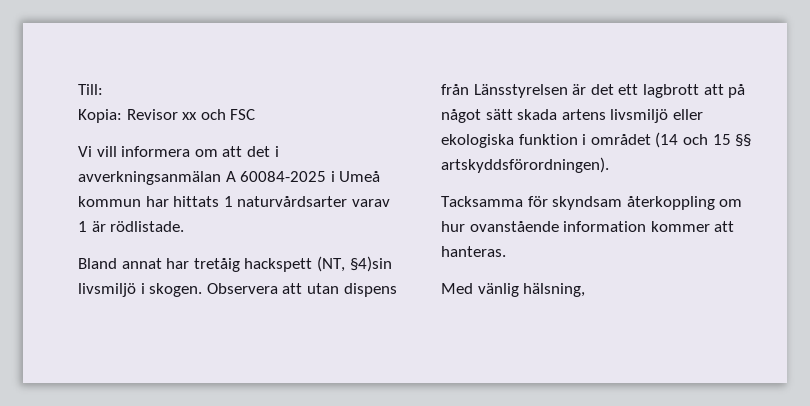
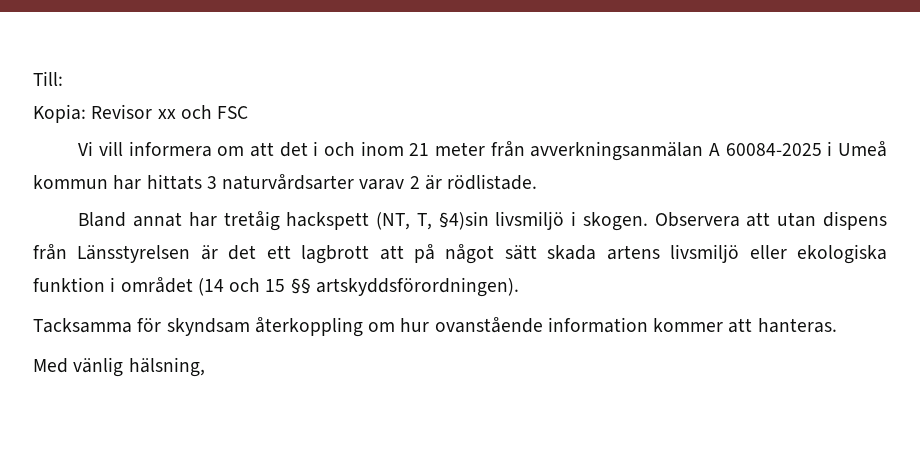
- Vi vill informera om att det i avverkningsanmälan A 60084-2025 i Umeå kommun har hittats 1 naturvårdsarter varav 1 är rödlistade.
+ Vi vill informera om att det i och inom 21 meter från avverkningsanmälan A 60084-2025 i Umeå kommun har hittats 3 naturvårdsarter varav 2 är rödlistade.
- Bland annat har tretåig hackspett (NT, §4)sin livsmiljö i skogen.
+ Bland annat har tretåig hackspett (NT, T, §4)sin livsmiljö i skogen.

